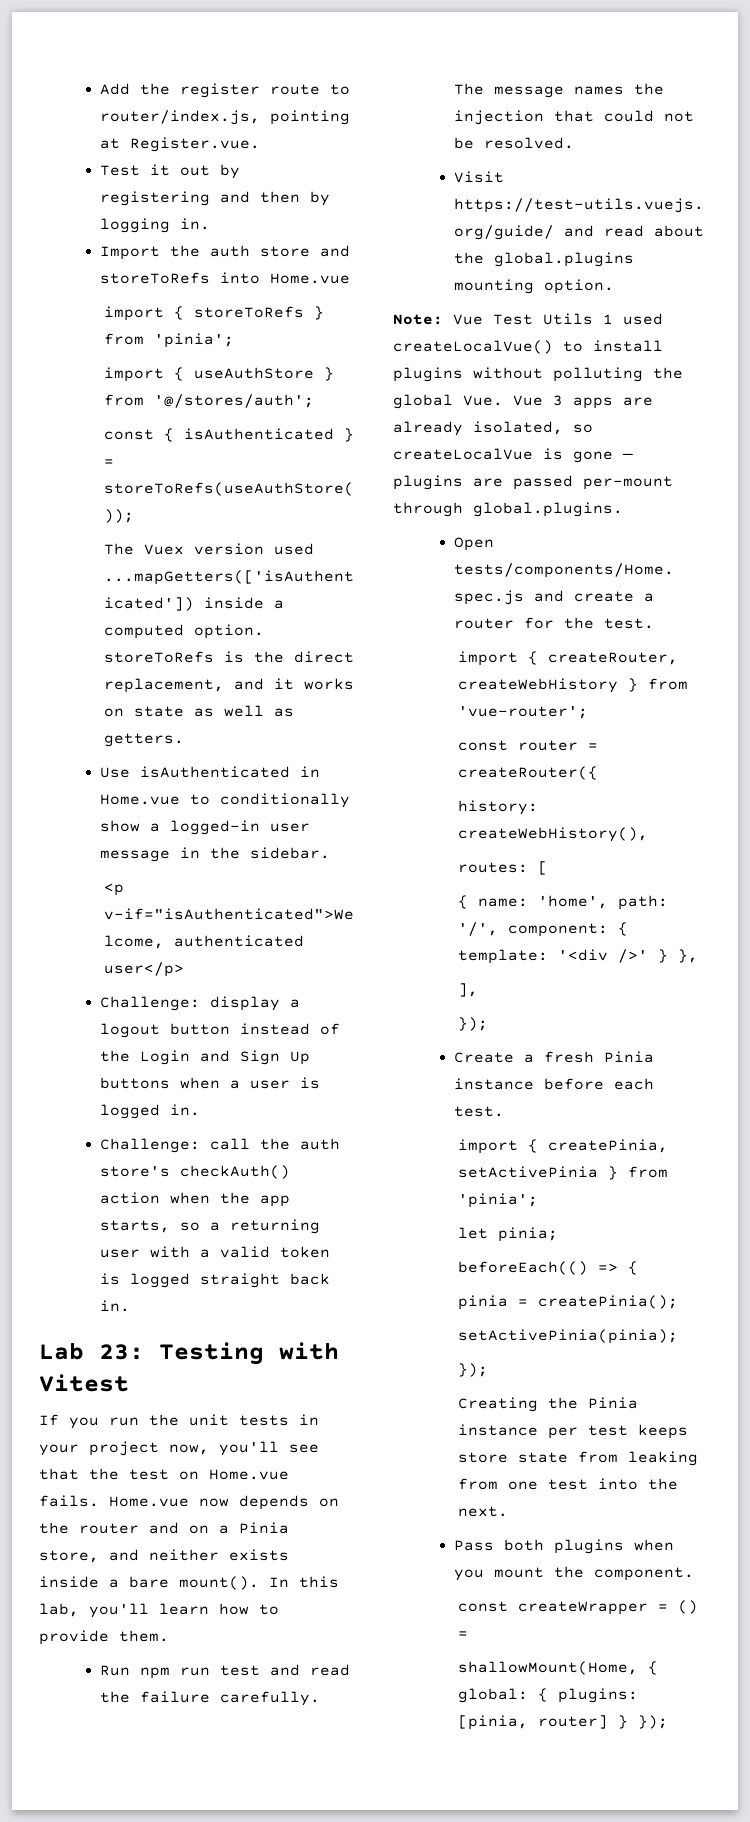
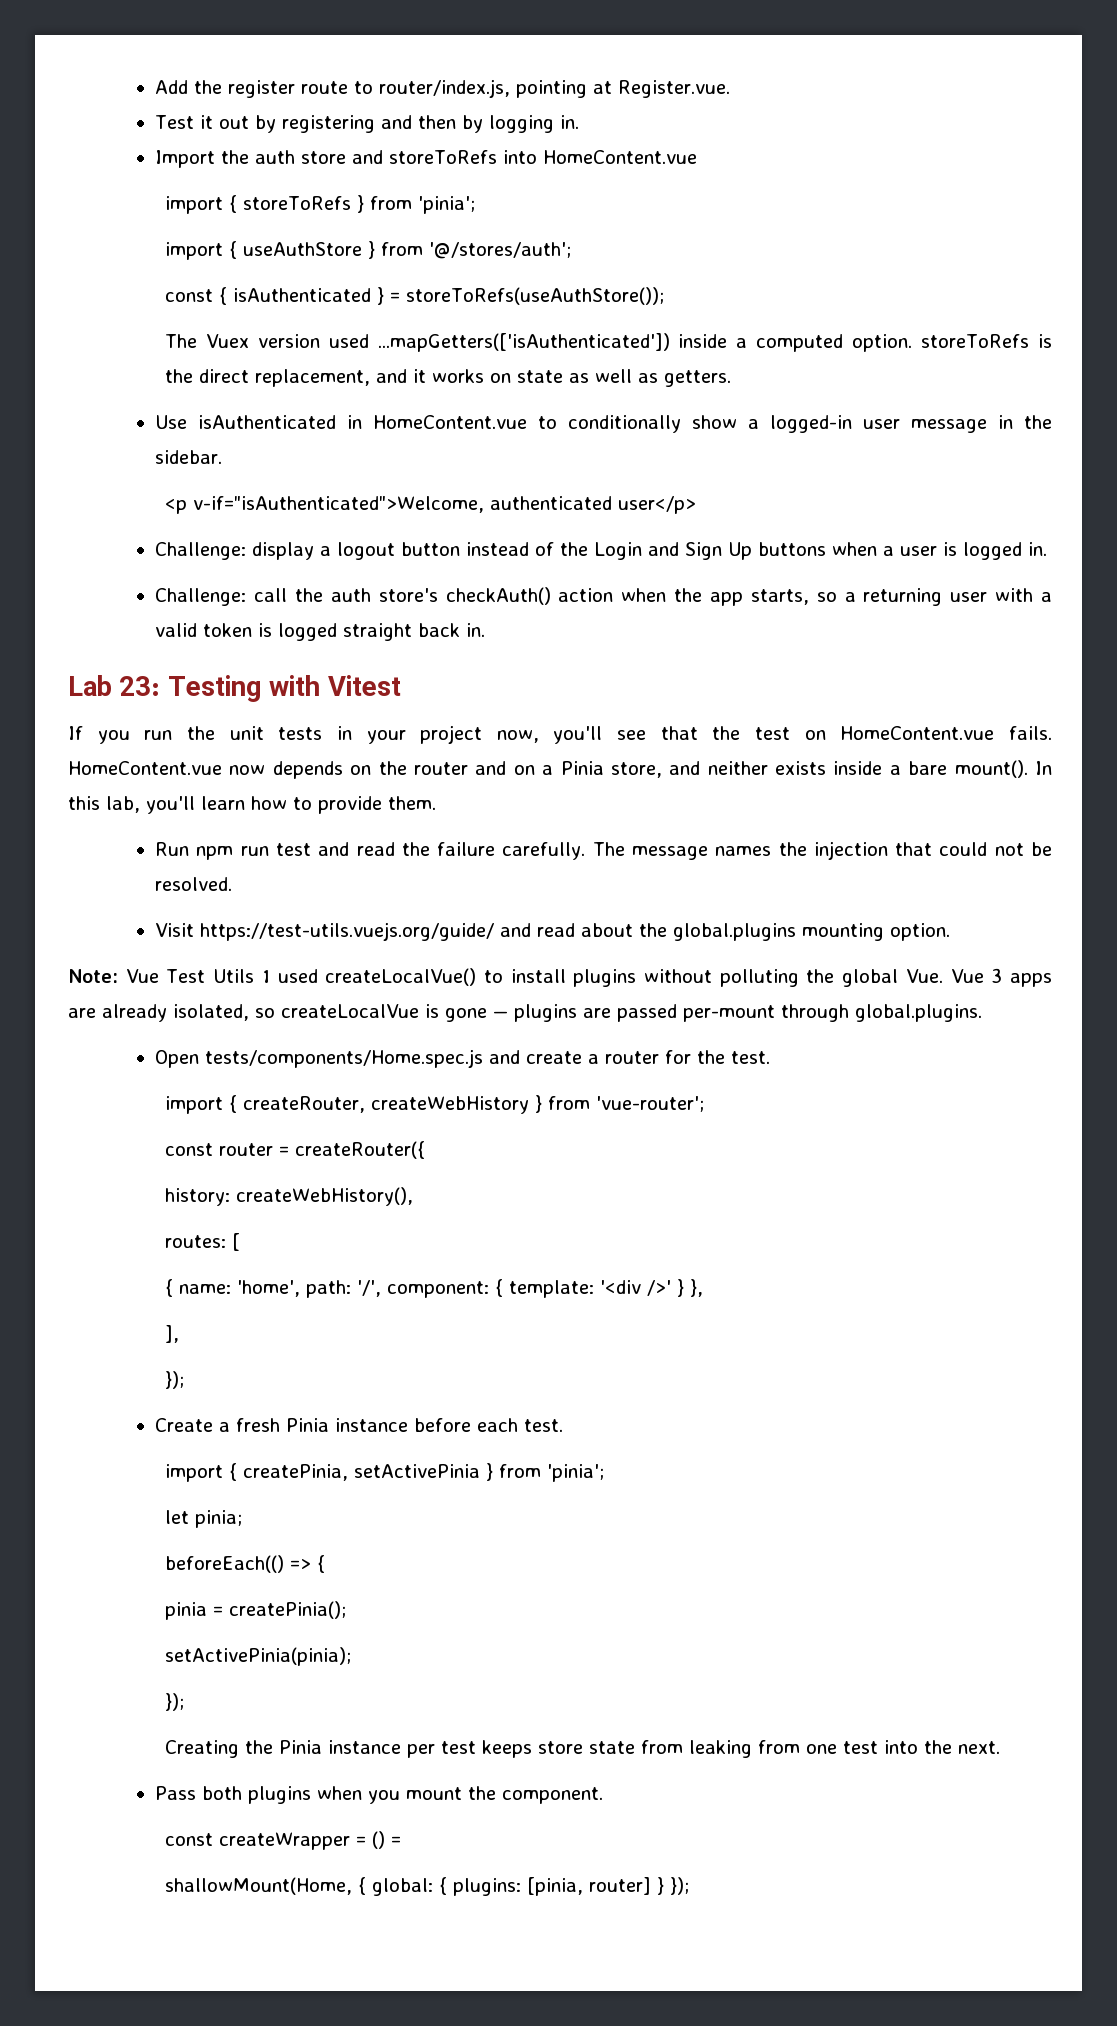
- Import the auth store and storeToRefs into Home.vue
+ Import the auth store and storeToRefs into HomeContent.vue
- Use isAuthenticated in Home.vue to conditionally show a logged-in user message in the sidebar.
+ Use isAuthenticated in HomeContent.vue to conditionally show a logged-in user message in the sidebar.
- If you run the unit tests in your project now, you'll see that the test on Home.vue fails. Home.vue now depends on the router and on a Pinia store, and neither exists inside a bare mount().
+ If you run the unit tests in your project now, you'll see that the test on HomeContent.vue fails. HomeContent.vue now depends on the router and on a Pinia store, and neither exists inside a bare mount().

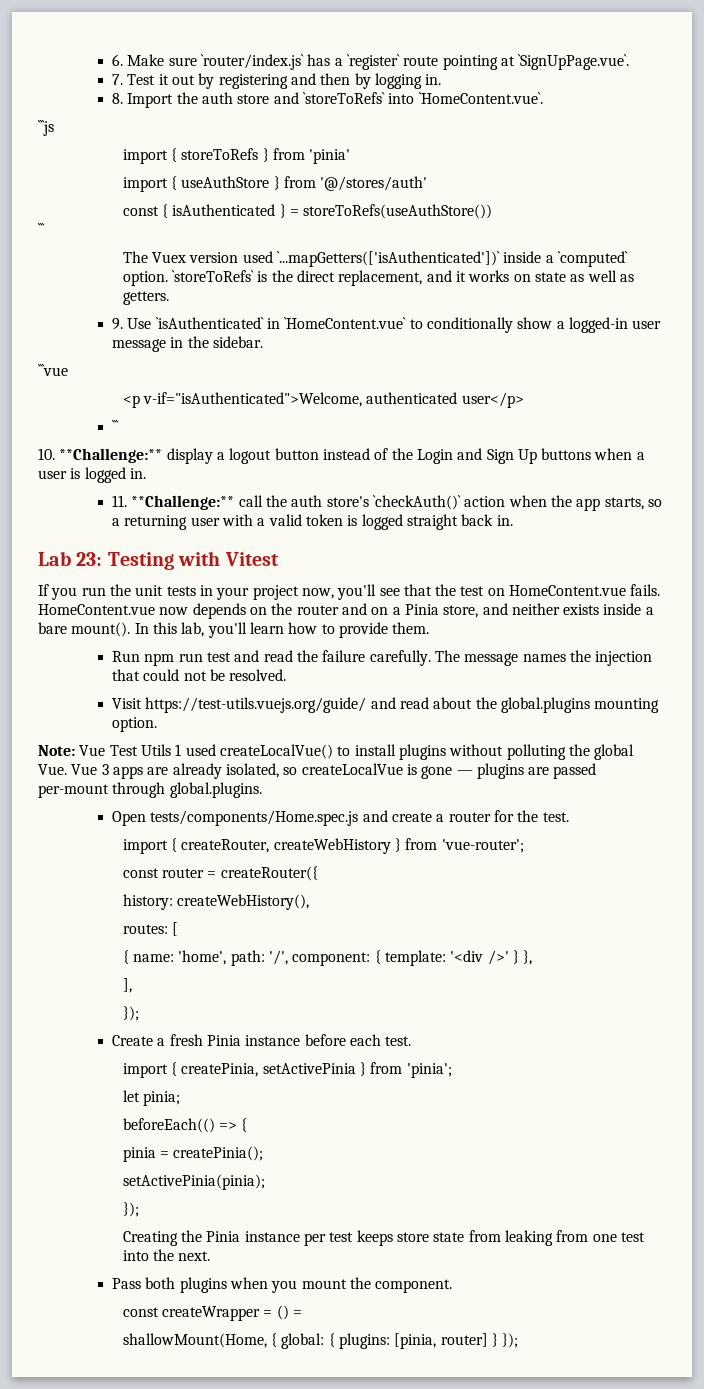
- Add the register route to router/index.js, pointing at Register.vue.
- Test it out by registering and then by logging in.
+ 6. Make sure `router/index.js` has a `register` route pointing at `SignUpPage.vue`.
+ 7. Test it out by registering and then by logging in.
- Import the auth store and storeToRefs into HomeContent.vue
+ 8. Import the auth store and `storeToRefs` into `HomeContent.vue`.
+ ```js
- import { storeToRefs } from 'pinia';
+ import { storeToRefs } from 'pinia'
- import { useAuthStore } from '@/stores/auth';
+ import { useAuthStore } from '@/stores/auth'
- const { isAuthenticated } = storeToRefs(useAuthStore());
+ const { isAuthenticated } = storeToRefs(useAuthStore())
+ ```
- The Vuex version used ...mapGetters(['isAuthenticated']) inside a computed option. storeToRefs is the direct replacement, and it works on state as well as getters.
+ The Vuex version used `...mapGetters(['isAuthenticated'])` inside a `computed` option. `storeToRefs` is the direct replacement, and it works on state as well as getters.
- Use isAuthenticated in HomeContent.vue to conditionally show a logged-in user message in the sidebar.
+ 9. Use `isAuthenticated` in `HomeContent.vue` to conditionally show a logged-in user message in the sidebar.
+ ```vue
  <p v-if="isAuthenticated">Welcome, authenticated user</p>
- Challenge: display a logout button instead of the Login and Sign Up buttons when a user is logged in.
+ ```
+ 10. **Challenge:** display a logout button instead of the Login and Sign Up buttons when a user is logged in.
- Challenge: call the auth store's checkAuth() action when the app starts, so a returning user with a valid token is logged straight back in.
+ 11. **Challenge:** call the auth store's `checkAuth()` action when the app starts, so a returning user with a valid token is logged straight back in.

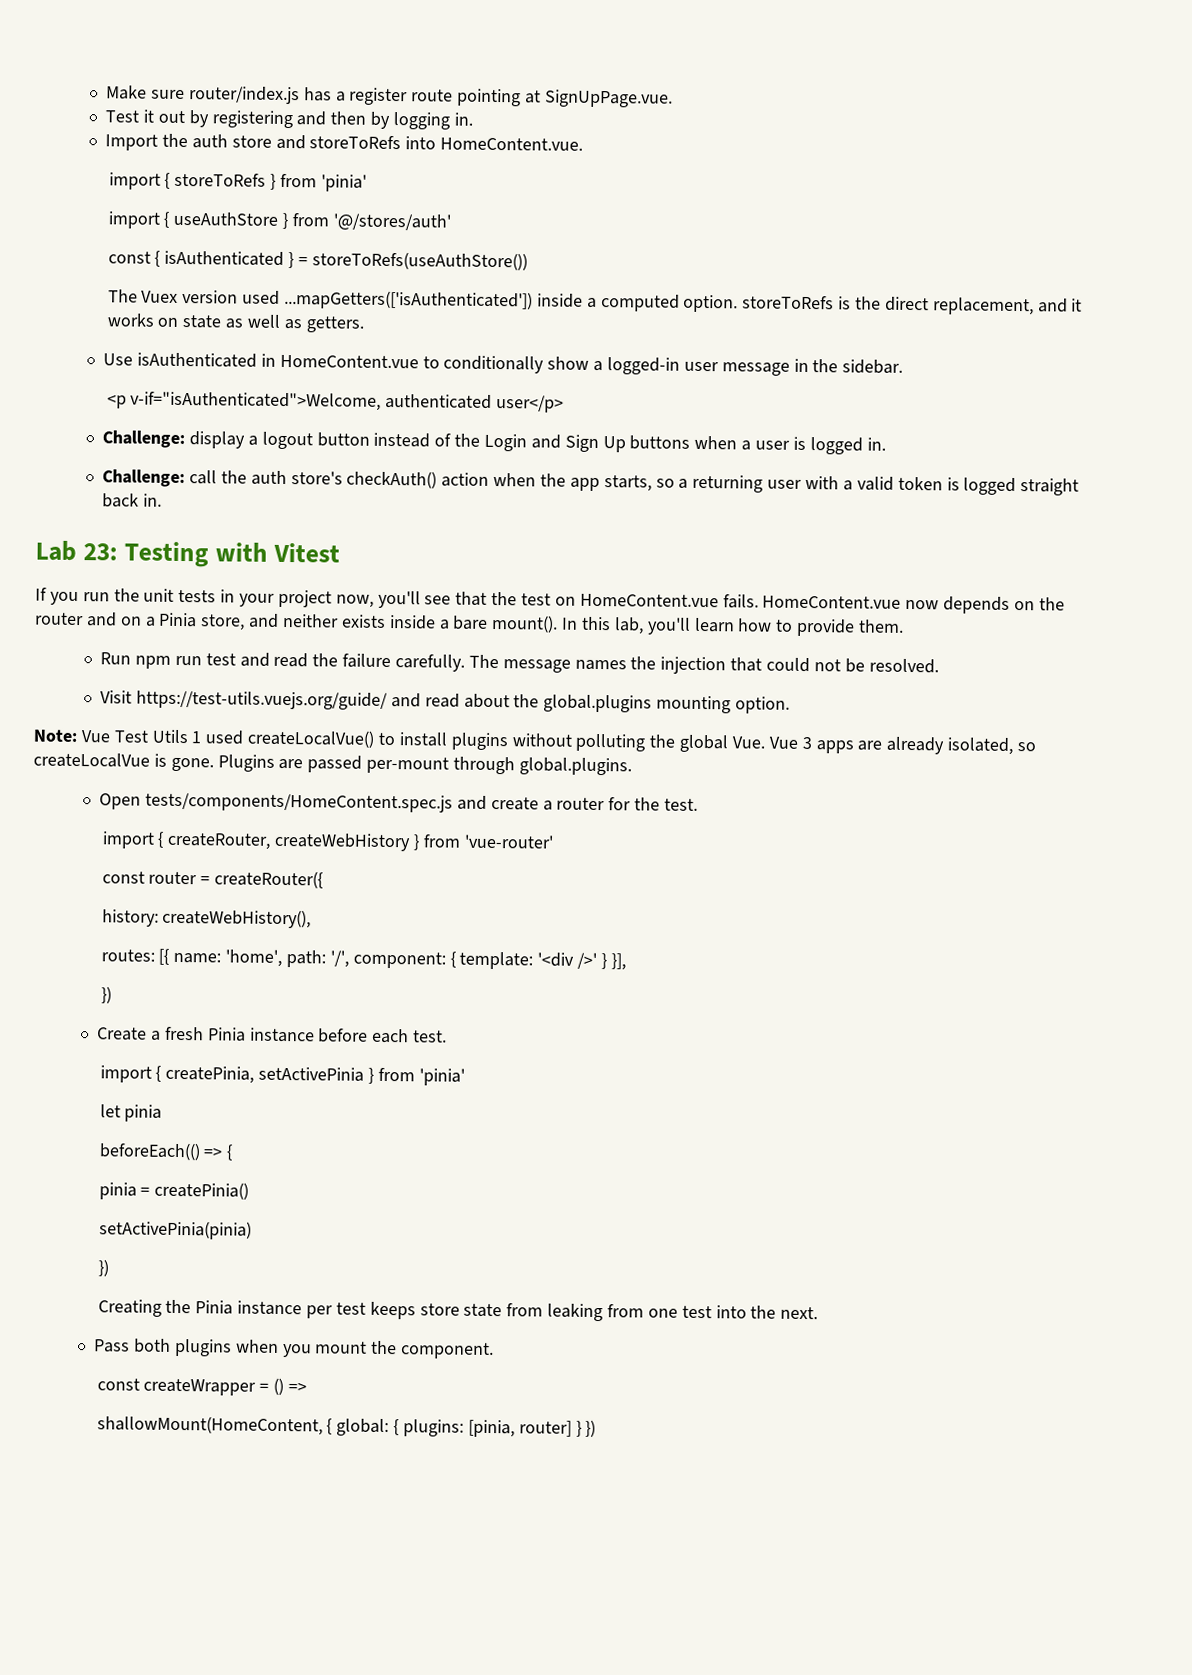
- 6. Make sure `router/index.js` has a `register` route pointing at `SignUpPage.vue`.
- 7. Test it out by registering and then by logging in.
+ Make sure router/index.js has a register route pointing at SignUpPage.vue.
+ Test it out by registering and then by logging in.
- 8. Import the auth store and `storeToRefs` into `HomeContent.vue`.
- ```js
+ Import the auth store and storeToRefs into HomeContent.vue.
  const { isAuthenticated } = storeToRefs(useAuthStore())
- ```
- The Vuex version used `...mapGetters(['isAuthenticated'])` inside a `computed` option. `storeToRefs` is the direct replacement, and it works on state as well as getters.
+ The Vuex version used ...mapGetters(['isAuthenticated']) inside a computed option. storeToRefs is the direct replacement, and it works on state as well as getters.
- 9. Use `isAuthenticated` in `HomeContent.vue` to conditionally show a logged-in user message in the sidebar.
+ Use isAuthenticated in HomeContent.vue to conditionally show a logged-in user message in the sidebar.
- ```vue
  <p v-if="isAuthenticated">Welcome, authenticated user</p>
- ```
- 10. **Challenge:** display a logout button instead of the Login and Sign Up buttons when a user is logged in.
+ Challenge: display a logout button instead of the Login and Sign Up buttons when a user is logged in.
- 11. **Challenge:** call the auth store's `checkAuth()` action when the app starts, so a returning user with a valid token is logged straight back in.
+ Challenge: call the auth store's checkAuth() action when the app starts, so a returning user with a valid token is logged straight back in.
- Note: Vue Test Utils 1 used createLocalVue() to install plugins without polluting the global Vue. Vue 3 apps are already isolated, so createLocalVue is gone — plugins are passed per-mount through global.plugins.
+ Note: Vue Test Utils 1 used createLocalVue() to install plugins without polluting the global Vue. Vue 3 apps are already isolated, so createLocalVue is gone. Plugins are passed per-mount through global.plugins.
- Open tests/components/Home.spec.js and create a router for the test.
+ Open tests/components/HomeContent.spec.js and create a router for the test.
- import { createRouter, createWebHistory } from 'vue-router';
+ import { createRouter, createWebHistory } from 'vue-router'
- routes: [
- { name: 'home', path: '/', component: { template: '<div />' } },
- ],
- });
+ routes: [{ name: 'home', path: '/', component: { template: '<div />' } }],
+ })
- import { createPinia, setActivePinia } from 'pinia';
+ import { createPinia, setActivePinia } from 'pinia'
- let pinia;
+ let pinia
- pinia = createPinia();
- setActivePinia(pinia);
- });
+ pinia = createPinia()
+ setActivePinia(pinia)
+ })
- const createWrapper = () =
- shallowMount(Home, { global: { plugins: [pinia, router] } });
+ const createWrapper = () =>
+ shallowMount(HomeContent, { global: { plugins: [pinia, router] } })

